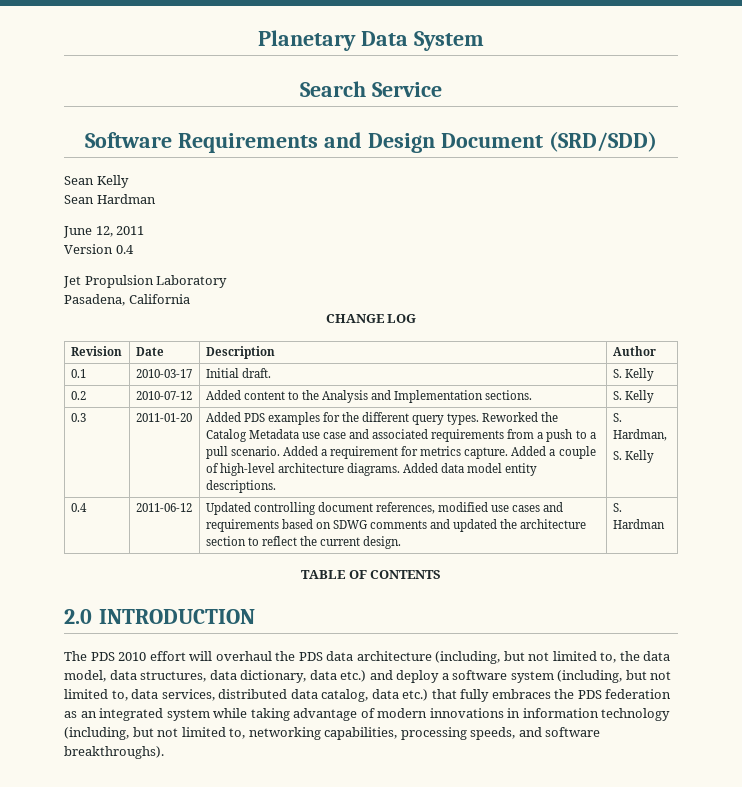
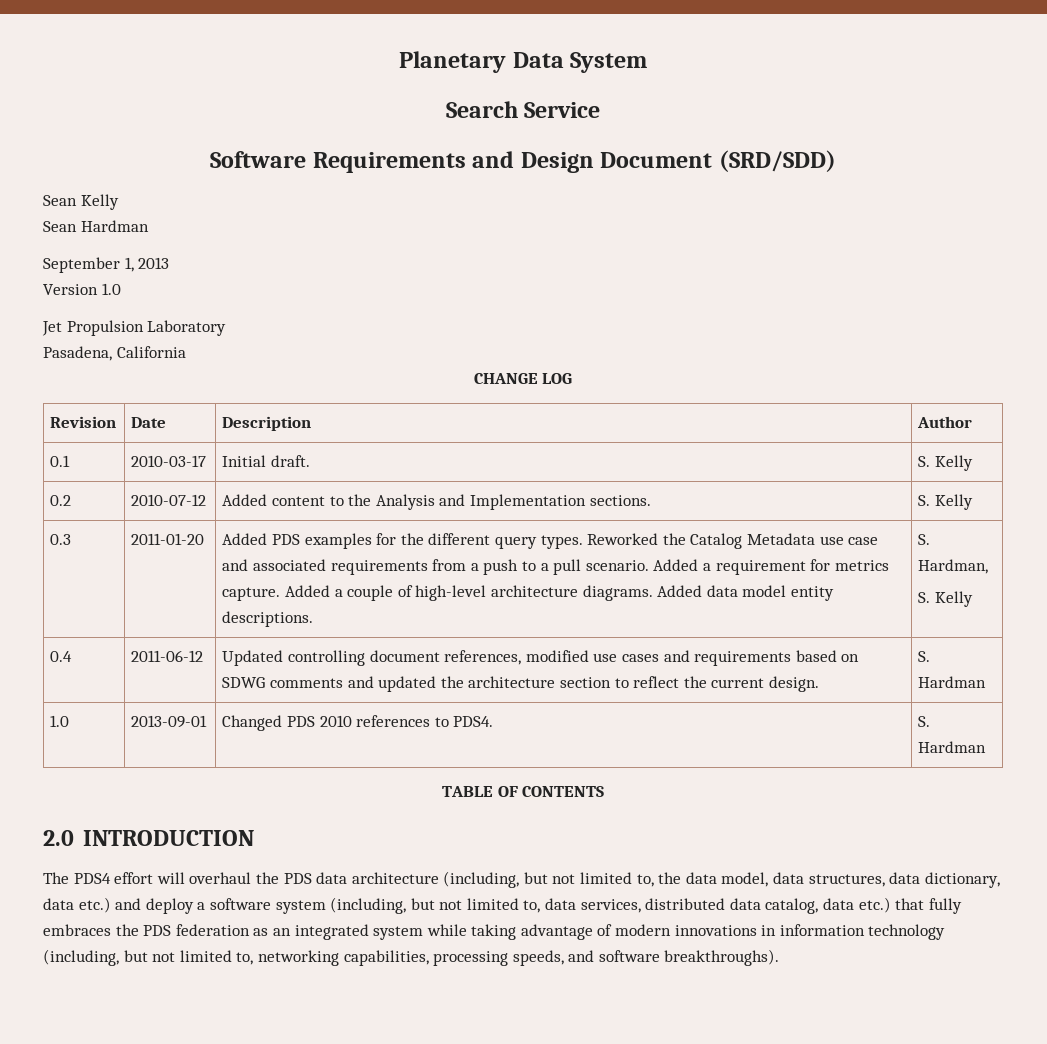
- June 12, 2011
+ September 1, 2013
- Version 0.4
+ Version 1.0
+ 1.0 | 2013-09-01 | Changed PDS 2010 references to PDS4. | S. Hardman
- The PDS 2010 effort will overhaul the PDS data architecture (including, but not limited to, the data model, data structures, data dictionary, data etc.) and deploy a software system (including, but not limited to, data services, distributed data catalog, data etc.) that fully embraces the PDS federation as an integrated system while taking advantage of modern innovations in information technology (including, but not limited to, networking capabilities, processing speeds, and software breakthroughs).
+ The PDS4 effort will overhaul the PDS data architecture (including, but not limited to, the data model, data structures, data dictionary, data etc.) and deploy a software system (including, but not limited to, data services, distributed data catalog, data etc.) that fully embraces the PDS federation as an integrated system while taking advantage of modern innovations in information technology (including, but not limited to, networking capabilities, processing speeds, and software breakthroughs).

